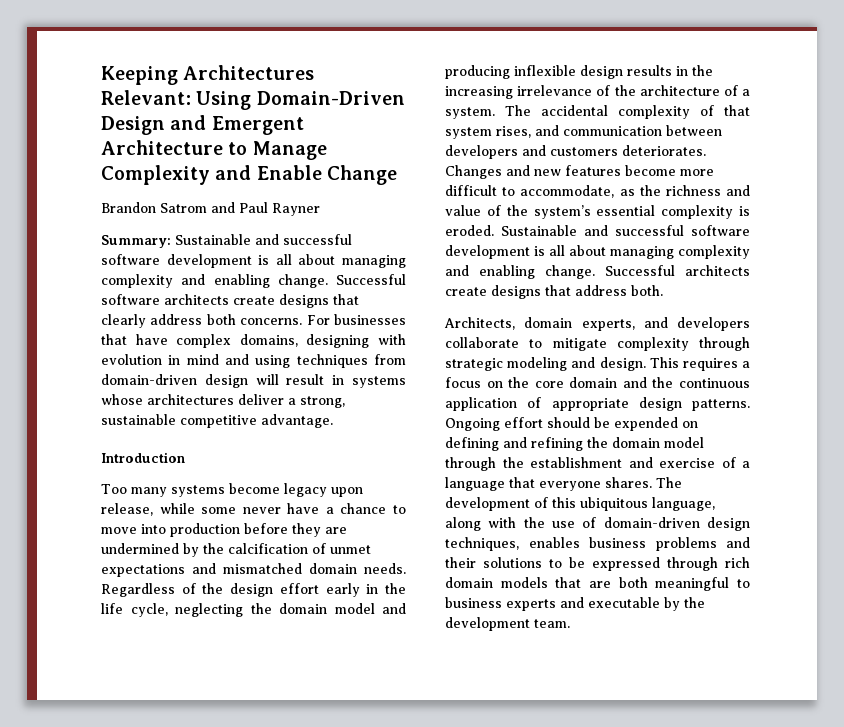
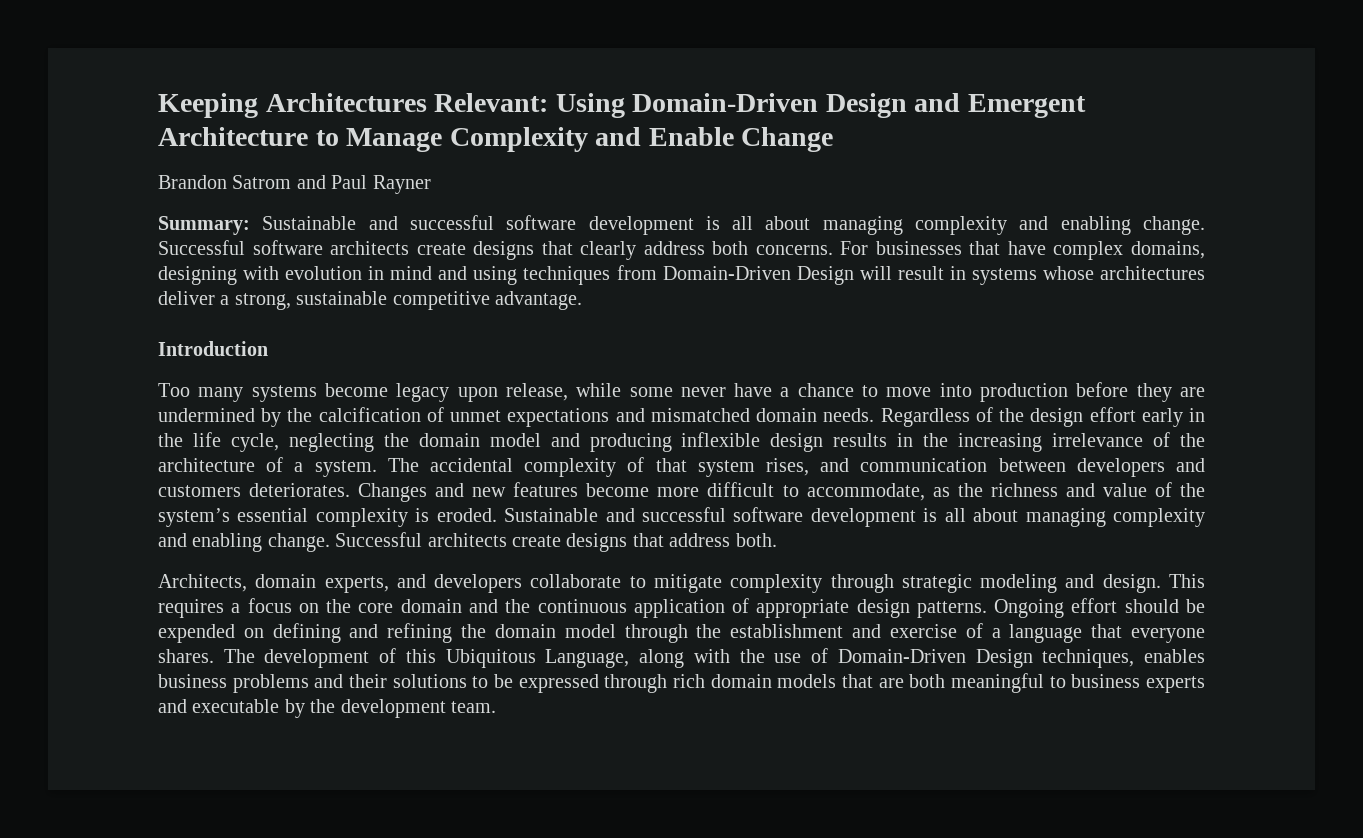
- For businesses that have complex domains, designing with evolution in mind and using techniques from domain-driven design will result in systems whose architectures deliver a strong, sustainable competitive advantage.
+ For businesses that have complex domains, designing with evolution in mind and using techniques from Domain-Driven Design will result in systems whose architectures deliver a strong, sustainable competitive advantage.
- The development of this ubiquitous language, along with the use of domain-driven design techniques, enables business problems and their solutions to be expressed through rich domain models that are both meaningful to business experts and executable by the development team.
+ The development of this Ubiquitous Language, along with the use of Domain-Driven Design techniques, enables business problems and their solutions to be expressed through rich domain models that are both meaningful to business experts and executable by the development team.

